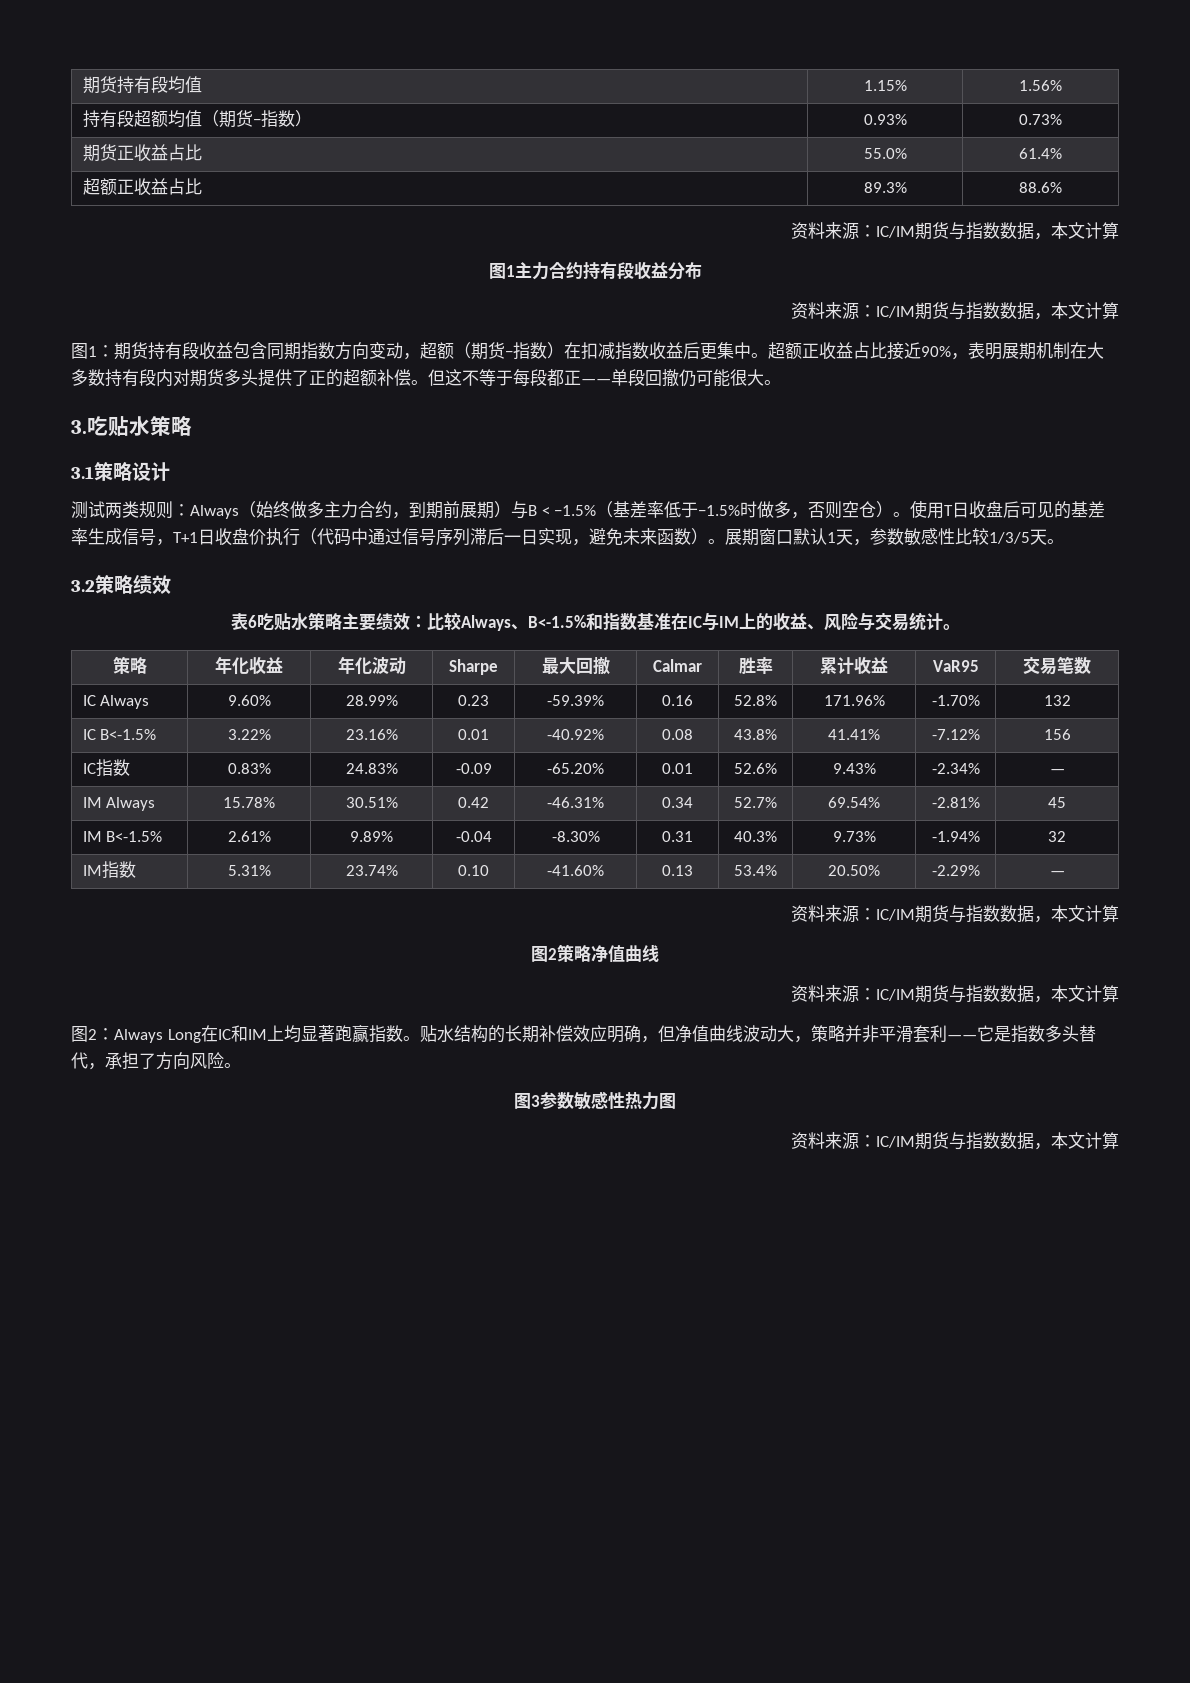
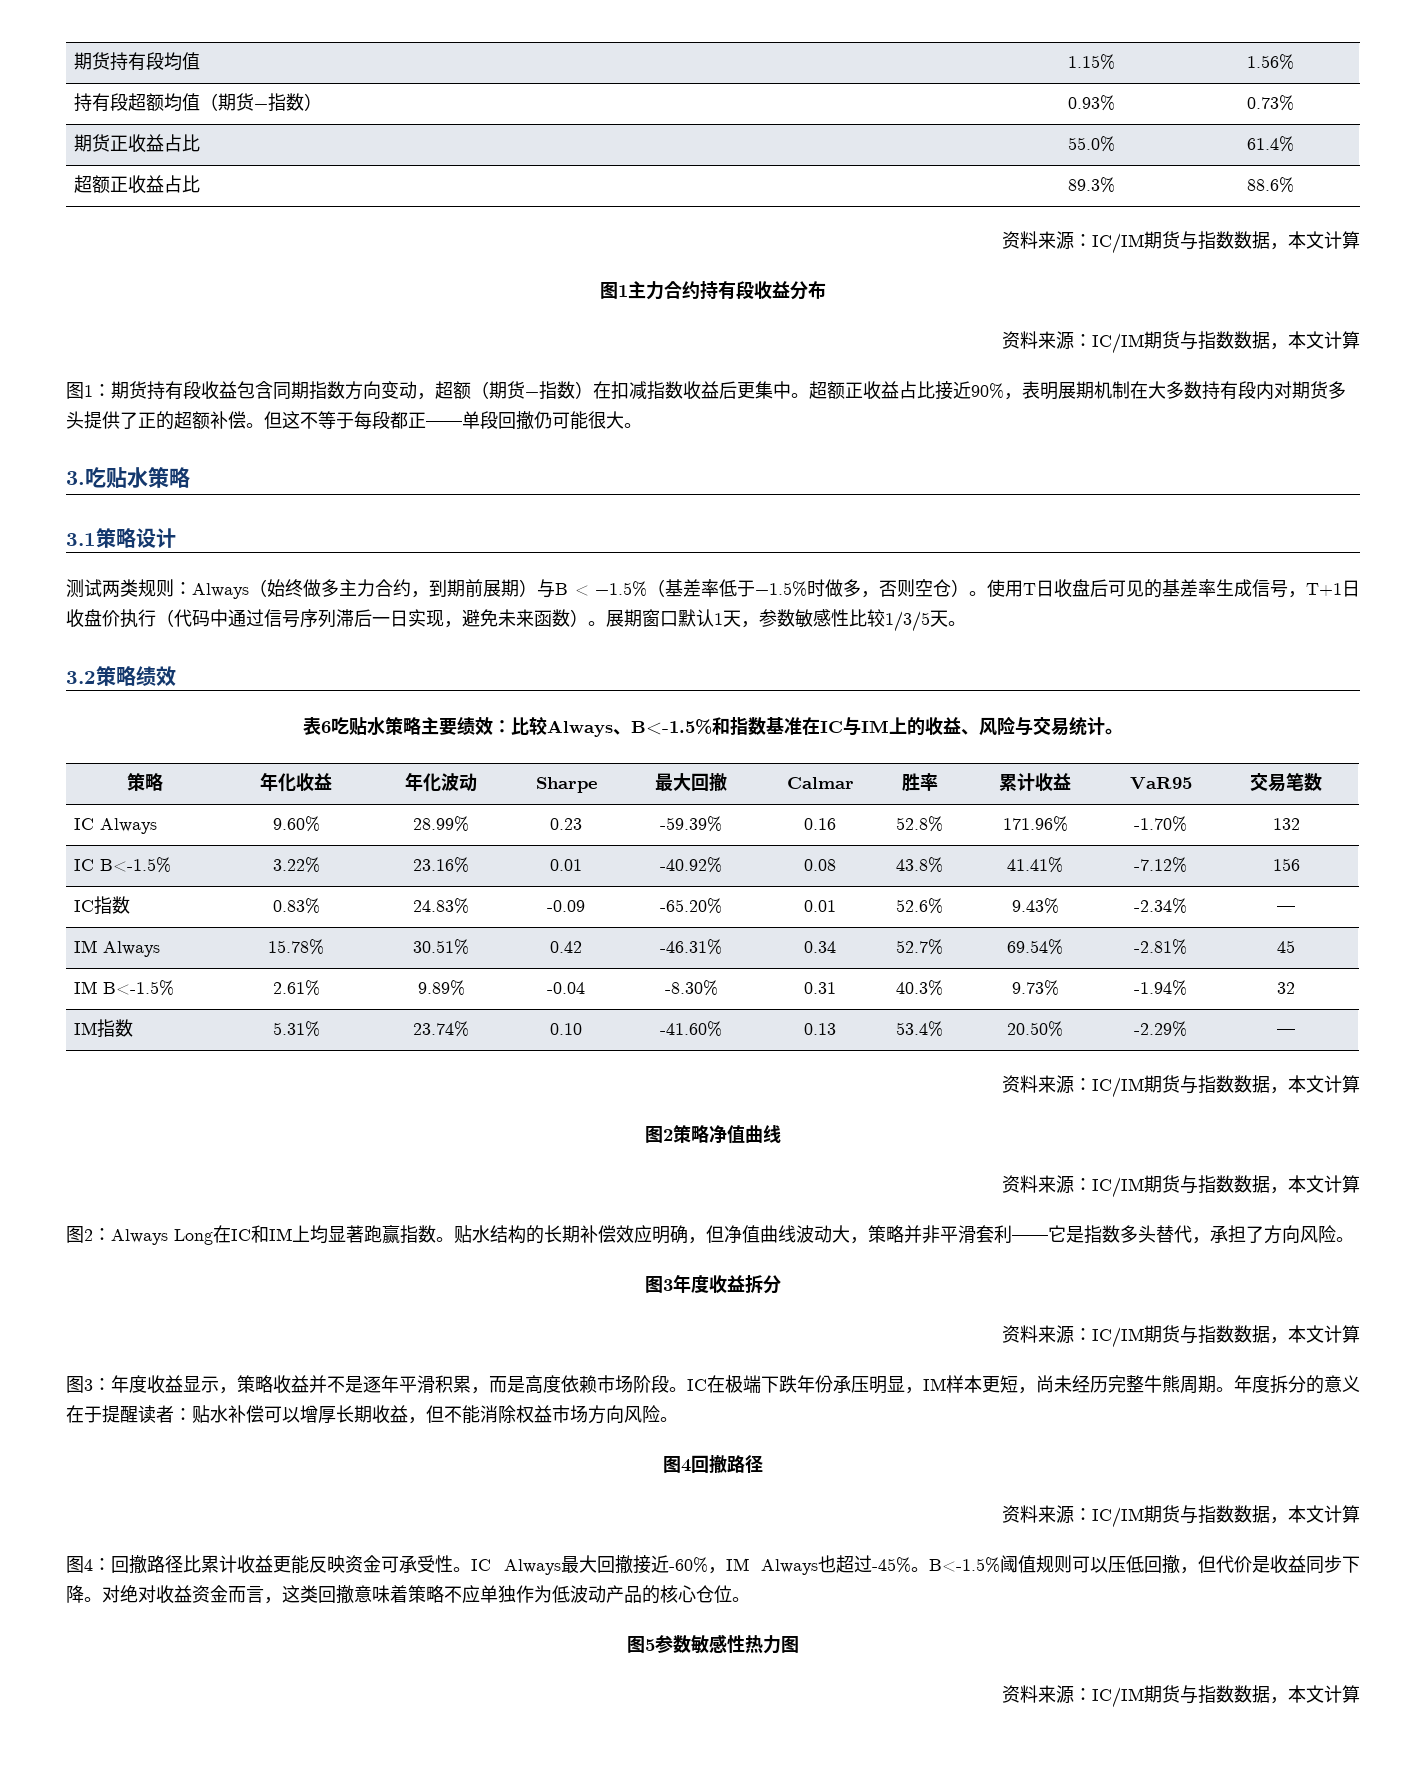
- 图3参数敏感性热力图
+ 图3年度收益拆分
+ 资料来源：IC/IM期货与指数数据，本文计算
+ 图3：年度收益显示，策略收益并不是逐年平滑积累，而是高度依赖市场阶段。IC在极端下跌年份承压明显，IM样本更短，尚未经历完整牛熊周期。年度拆分的意义在于提醒读者：贴水补偿可以增厚长期收益，但不能消除权益市场方向风险。
+ 图4回撤路径
+ 资料来源：IC/IM期货与指数数据，本文计算
+ 图4：回撤路径比累计收益更能反映资金可承受性。IC Always最大回撤接近-60%，IM Always也超过-45%。B<-1.5%阈值规则可以压低回撤，但代价是收益同步下降。对绝对收益资金而言，这类回撤意味着策略不应单独作为低波动产品的核心仓位。
+ 图5参数敏感性热力图

